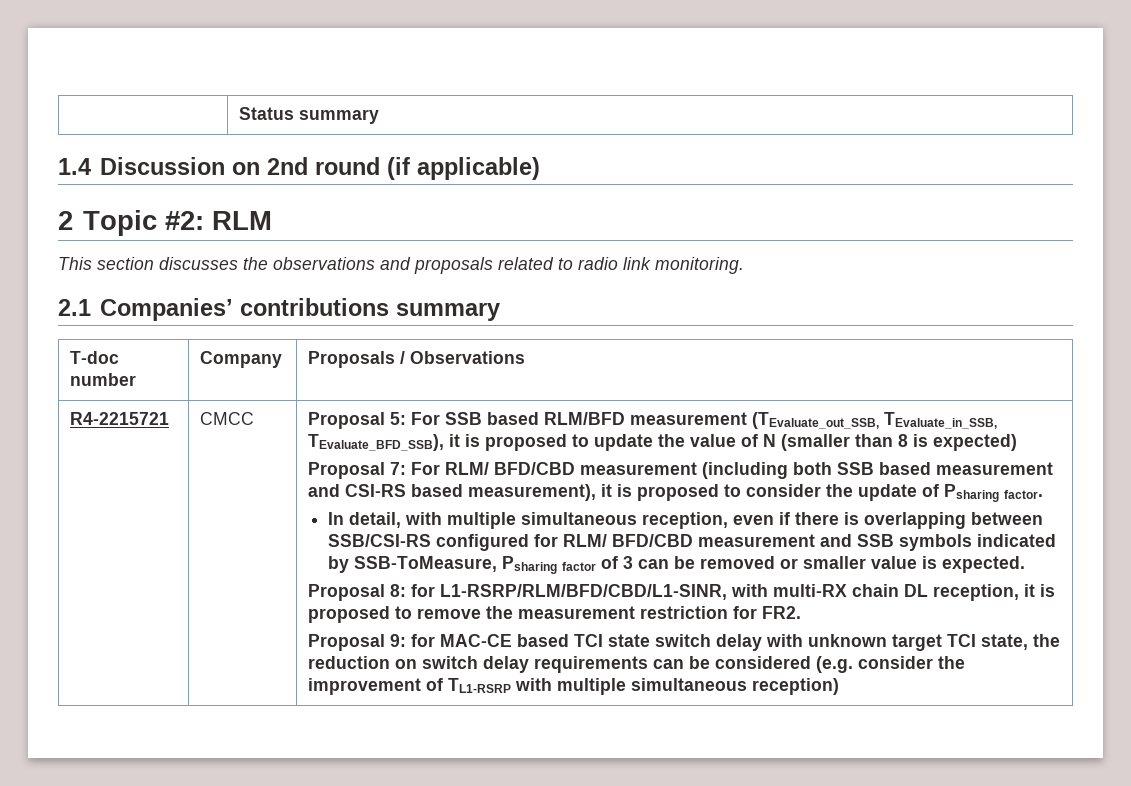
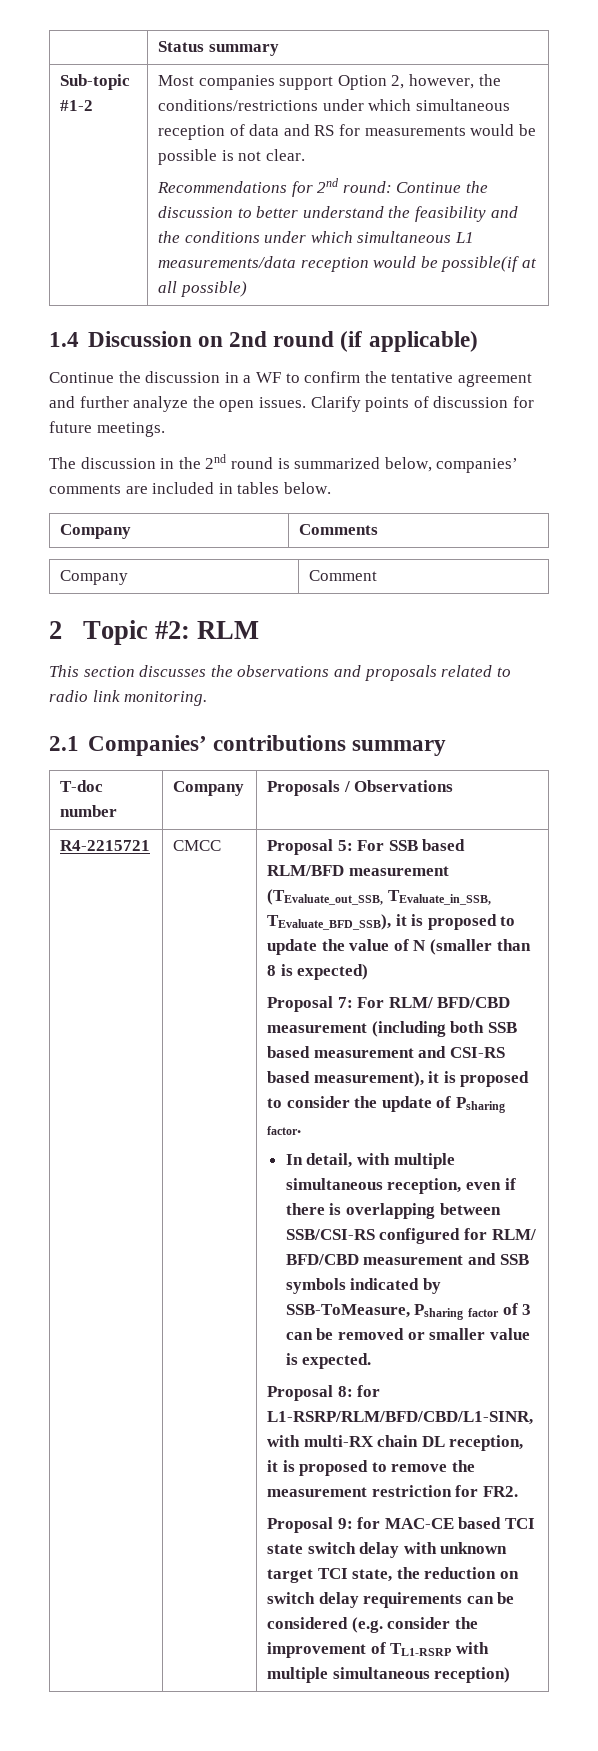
+ Sub-topic #1-2 | Most companies support Option 2, however, the conditions/restrictions under which simultaneous reception of data and RS for measurements would be possible is not clear.
+ Recommendations for 2nd round: Continue the discussion to better understand the feasibility and the conditions under which simultaneous L1 measurements/data reception would be possible(if at all possible)
+ Continue the discussion in a WF to confirm the tentative agreement and further analyze the open issues. Clarify points of discussion for future meetings.
+ The discussion in the 2nd round is summarized below, companies’ comments are included in tables below.
+ Company | Comments
+ Company | Comment

